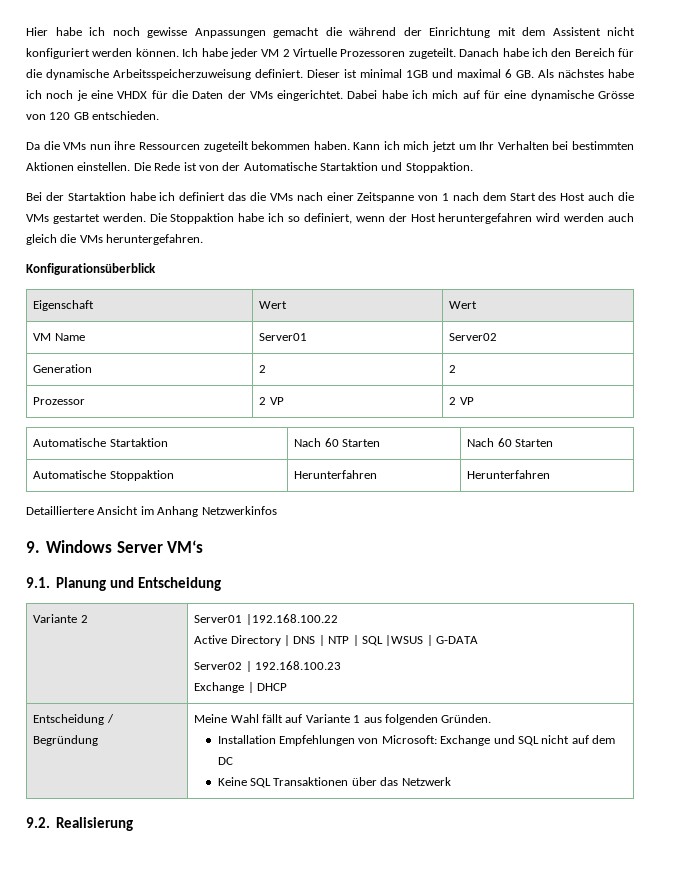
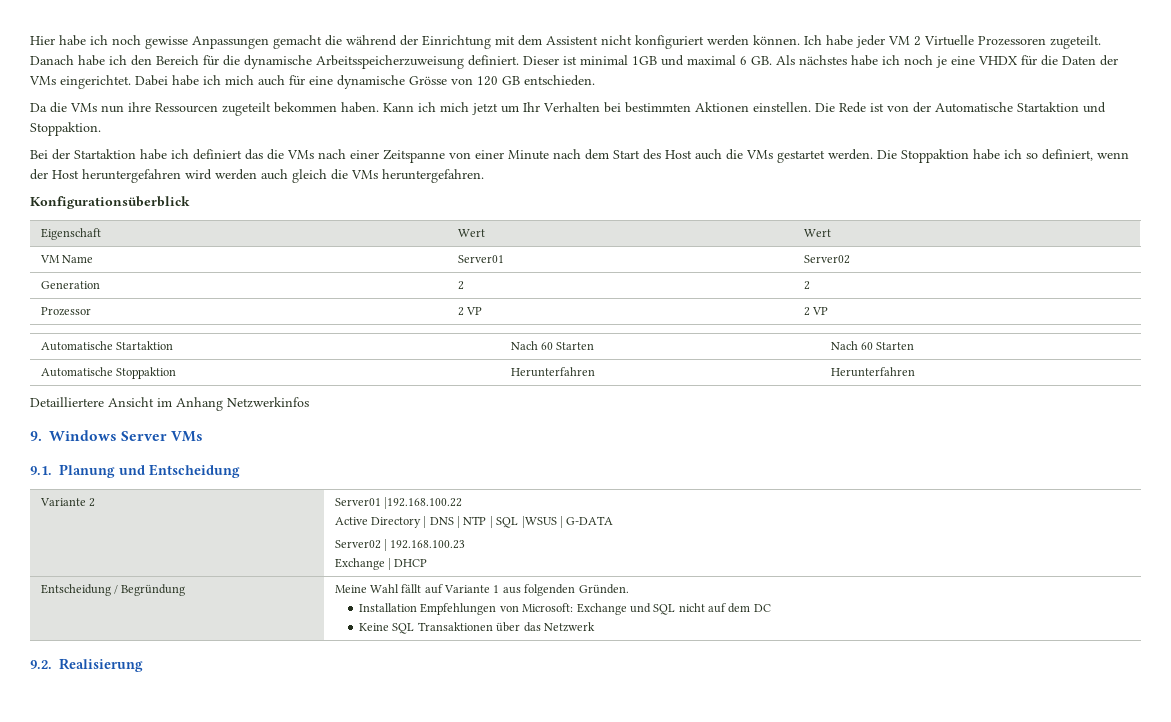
- Dabei habe ich mich auf für eine dynamische Grösse von 120 GB entschieden.
+ Dabei habe ich mich auch für eine dynamische Grösse von 120 GB entschieden.
- Bei der Startaktion habe ich definiert das die VMs nach einer Zeitspanne von 1 nach dem Start des Host auch die VMs gestartet werden.
+ Bei der Startaktion habe ich definiert das die VMs nach einer Zeitspanne von einer Minute nach dem Start des Host auch die VMs gestartet werden.
- 9. Windows Server VM‘s
+ 9. Windows Server VMs

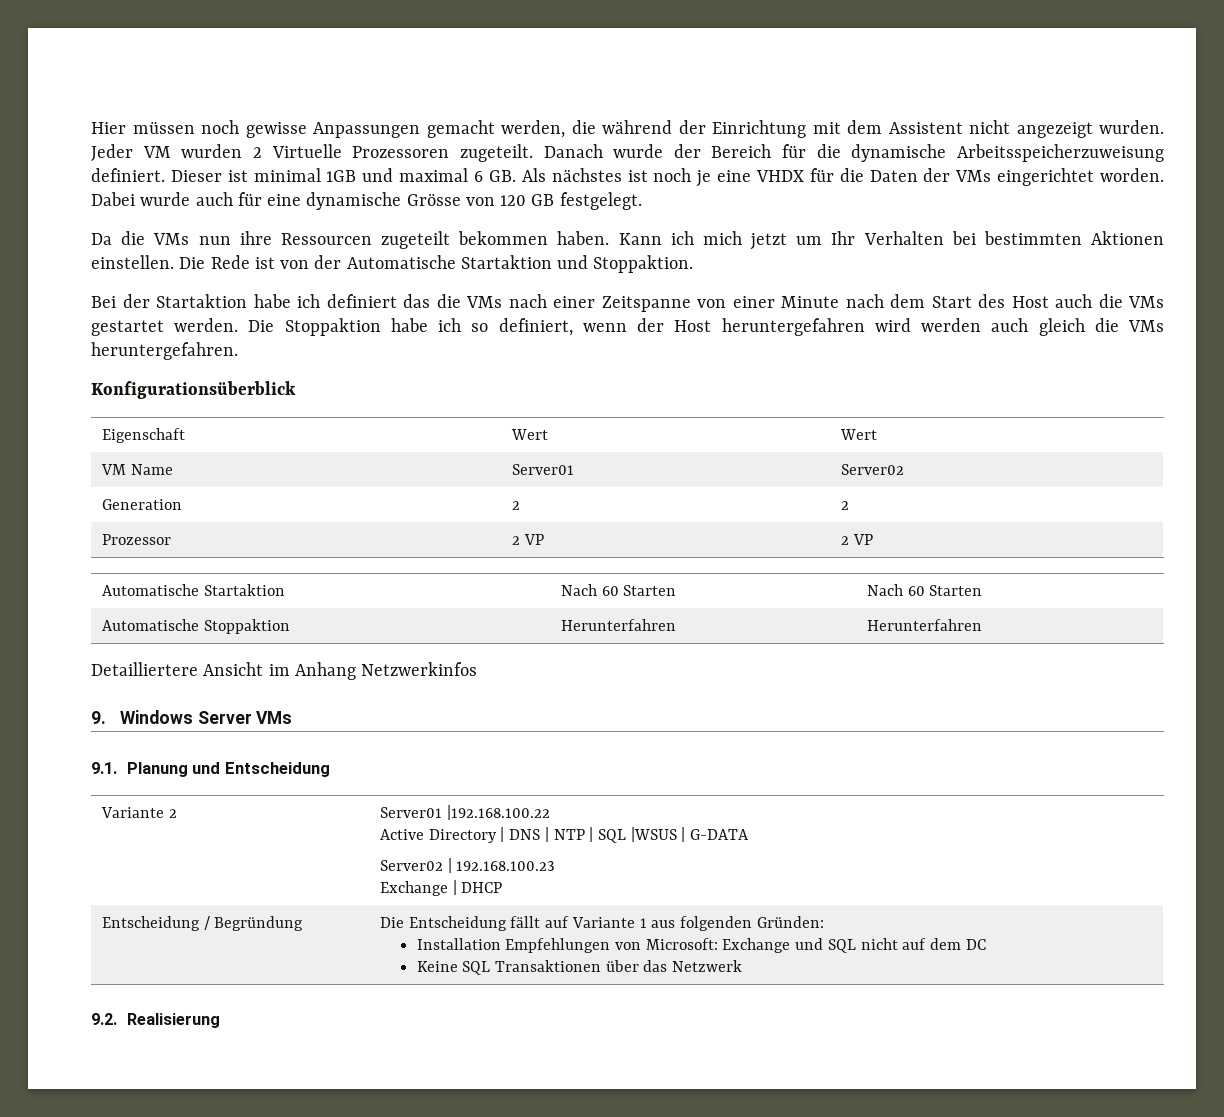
- Hier habe ich noch gewisse Anpassungen gemacht die während der Einrichtung mit dem Assistent nicht konfiguriert werden können. Ich habe jeder VM 2 Virtuelle Prozessoren zugeteilt.
+ Hier müssen noch gewisse Anpassungen gemacht werden, die während der Einrichtung mit dem Assistent nicht angezeigt wurden. Jeder VM wurden 2 Virtuelle Prozessoren zugeteilt.
- Danach habe ich den Bereich für die dynamische Arbeitsspeicherzuweisung definiert.
+ Danach wurde der Bereich für die dynamische Arbeitsspeicherzuweisung definiert.
- Dieser ist minimal 1GB und maximal 6 GB. Als nächstes habe ich noch je eine VHDX für die Daten der VMs eingerichtet. Dabei habe ich mich auch für eine dynamische Grösse von 120 GB entschieden.
+ Dieser ist minimal 1GB und maximal 6 GB. Als nächstes ist noch je eine VHDX für die Daten der VMs eingerichtet worden. Dabei wurde auch für eine dynamische Grösse von 120 GB festgelegt.
- Entscheidung / Begründung | Meine Wahl fällt auf Variante 1 aus folgenden Gründen.
+ Entscheidung / Begründung | Die Entscheidung fällt auf Variante 1 aus folgenden Gründen:

